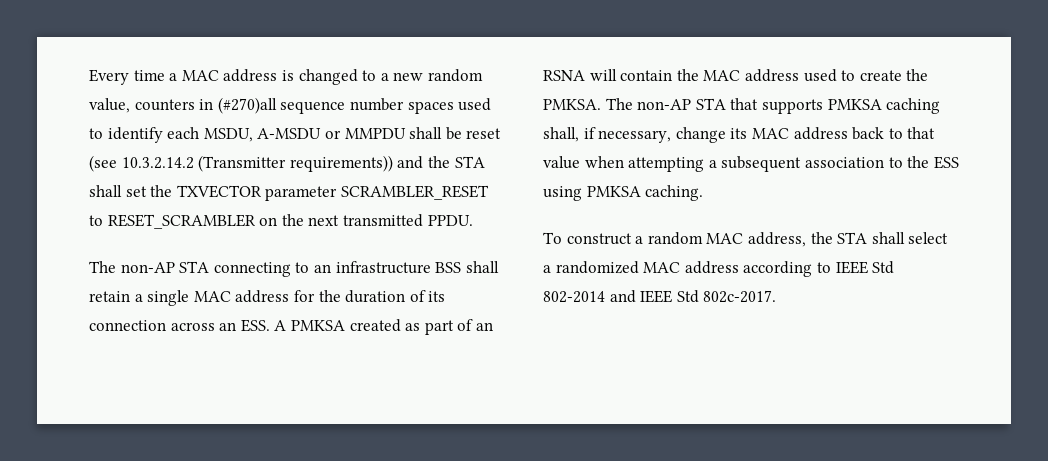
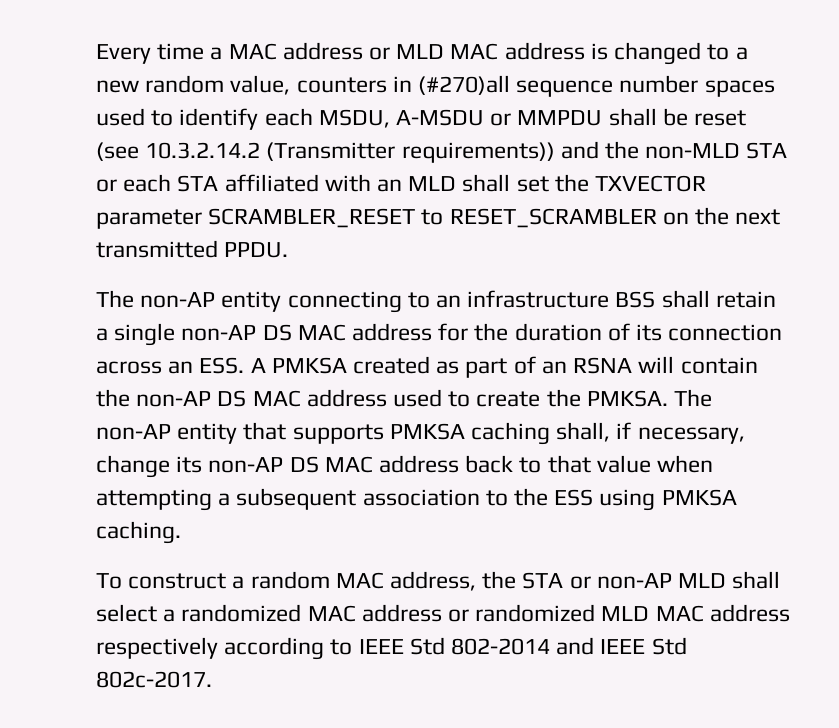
- Every time a MAC address is changed to a new random value, counters in (#270)all sequence number spaces used to identify each MSDU, A-MSDU or MMPDU shall be reset (see 10.3.2.14.2 (Transmitter requirements)) and the STA shall set the TXVECTOR parameter SCRAMBLER_RESET to RESET_SCRAMBLER on the next transmitted PPDU.
+ Every time a MAC address or MLD MAC address is changed to a new random value, counters in (#270)all sequence number spaces used to identify each MSDU, A-MSDU or MMPDU shall be reset (see 10.3.2.14.2 (Transmitter requirements)) and the non-MLD STA or each STA affiliated with an MLD shall set the TXVECTOR parameter SCRAMBLER_RESET to RESET_SCRAMBLER on the next transmitted PPDU.
- The non-AP STA connecting to an infrastructure BSS shall retain a single MAC address for the duration of its connection across an ESS. A PMKSA created as part of an RSNA will contain the MAC address used to create the PMKSA.
+ The non-AP entity connecting to an infrastructure BSS shall retain a single non-AP DS MAC address for the duration of its connection across an ESS. A PMKSA created as part of an RSNA will contain the non-AP DS MAC address used to create the PMKSA.
- The non-AP STA that supports PMKSA caching shall, if necessary, change its MAC address back to that value when attempting a subsequent association to the ESS using PMKSA caching.
+ The non-AP entity that supports PMKSA caching shall, if necessary, change its non-AP DS MAC address back to that value when attempting a subsequent association to the ESS using PMKSA caching.
- To construct a random MAC address, the STA shall select a randomized MAC address according to IEEE Std 802-2014 and IEEE Std 802c-2017.
+ To construct a random MAC address, the STA or non-AP MLD shall select a randomized MAC address or randomized MLD MAC address respectively according to IEEE Std 802-2014 and IEEE Std 802c-2017.

